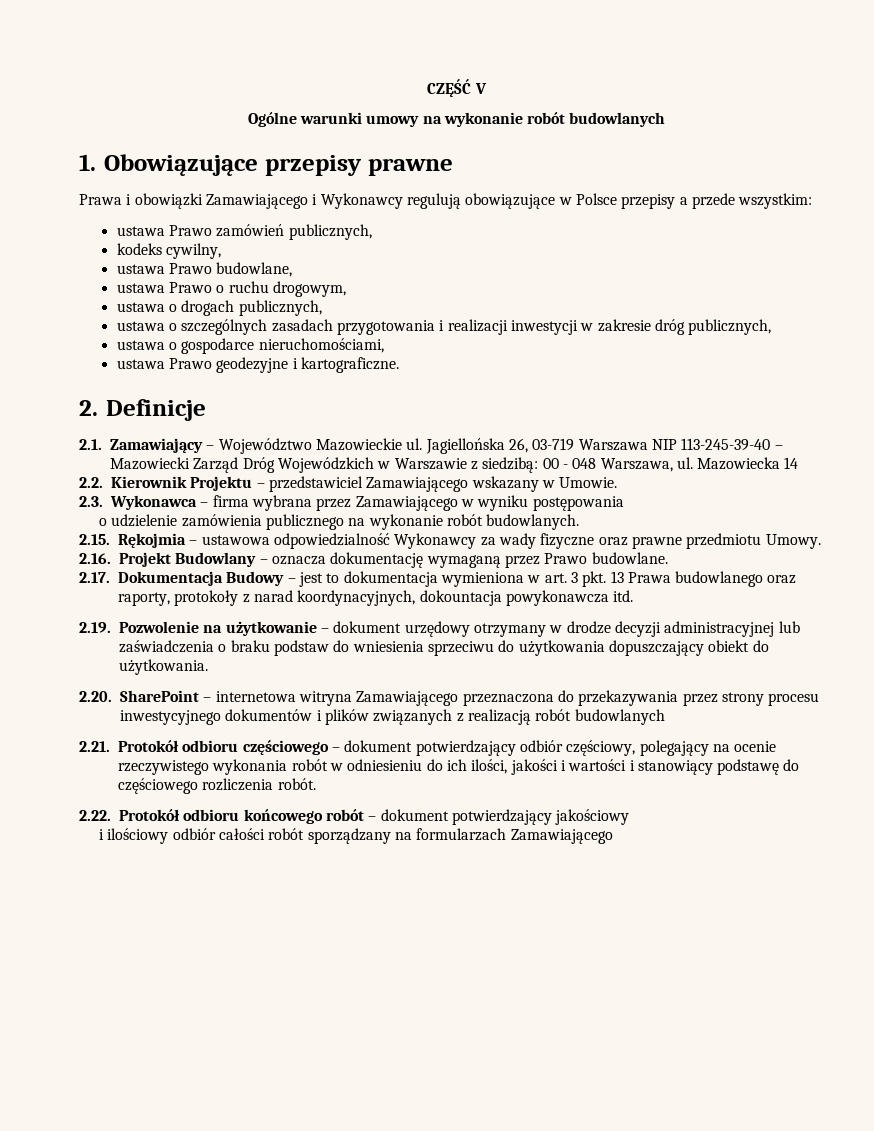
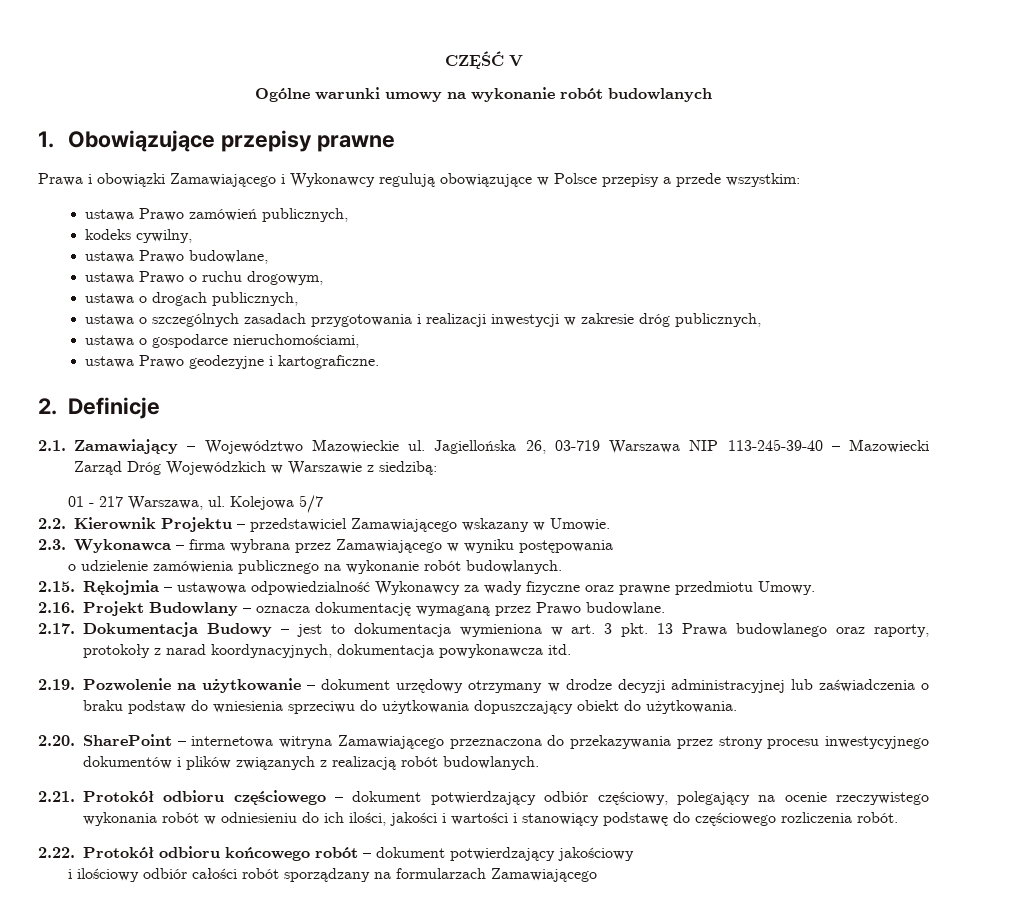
- Jagiellońska 26, 03-719 Warszawa NIP 113-245-39-40 – Mazowiecki Zarząd Dróg Wojewódzkich w Warszawie z siedzibą: 00 - 048 Warszawa, ul. Mazowiecka 14
+ Jagiellońska 26, 03-719 Warszawa NIP 113-245-39-40 – Mazowiecki Zarząd Dróg Wojewódzkich w Warszawie z siedzibą:
+ 01 - 217 Warszawa, ul. Kolejowa 5/7
- 2.17. Dokumentacja Budowy – jest to dokumentacja wymieniona w art. 3 pkt. 13 Prawa budowlanego oraz raporty, protokoły z narad koordynacyjnych, dokountacja powykonawcza itd.
+ 2.17. Dokumentacja Budowy – jest to dokumentacja wymieniona w art. 3 pkt. 13 Prawa budowlanego oraz raporty, protokoły z narad koordynacyjnych, dokumentacja powykonawcza itd.
- 2.20. SharePoint – internetowa witryna Zamawiającego przeznaczona do przekazywania przez strony procesu inwestycyjnego dokumentów i plików związanych z realizacją robót budowlanych
+ 2.20. SharePoint – internetowa witryna Zamawiającego przeznaczona do przekazywania przez strony procesu inwestycyjnego dokumentów i plików związanych z realizacją robót budowlanych.

